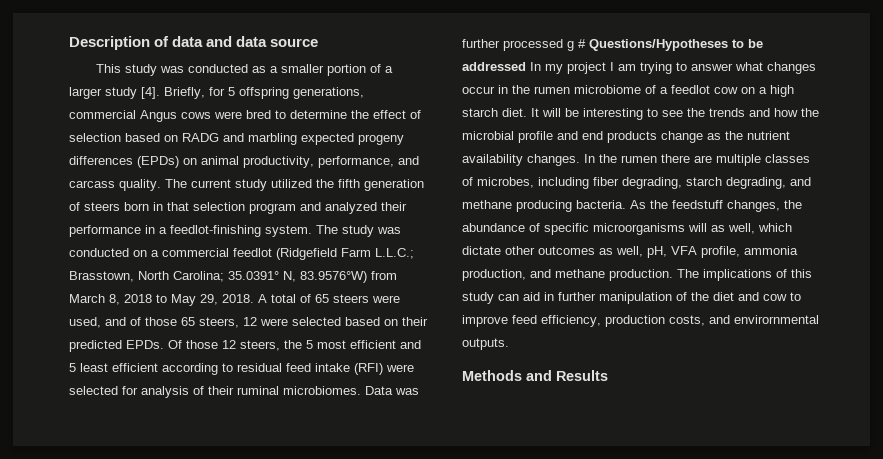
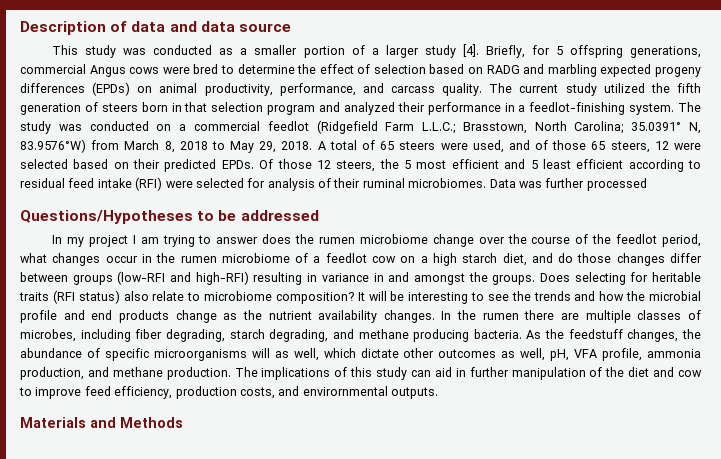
- Data was further processed g # Questions/Hypotheses to be addressed In my project I am trying to answer what changes occur in the rumen microbiome of a feedlot cow on a high starch diet.
+ Data was further processed
+ Questions/Hypotheses to be addressed
+ In my project I am trying to answer does the rumen microbiome change over the course of the feedlot period, what changes occur in the rumen microbiome of a feedlot cow on a high starch diet, and do those changes differ between groups (low-RFI and high-RFI) resulting in variance in and amongst the groups. Does selecting for heritable traits (RFI status) also relate to microbiome composition?
- Methods and Results
+ Materials and Methods

